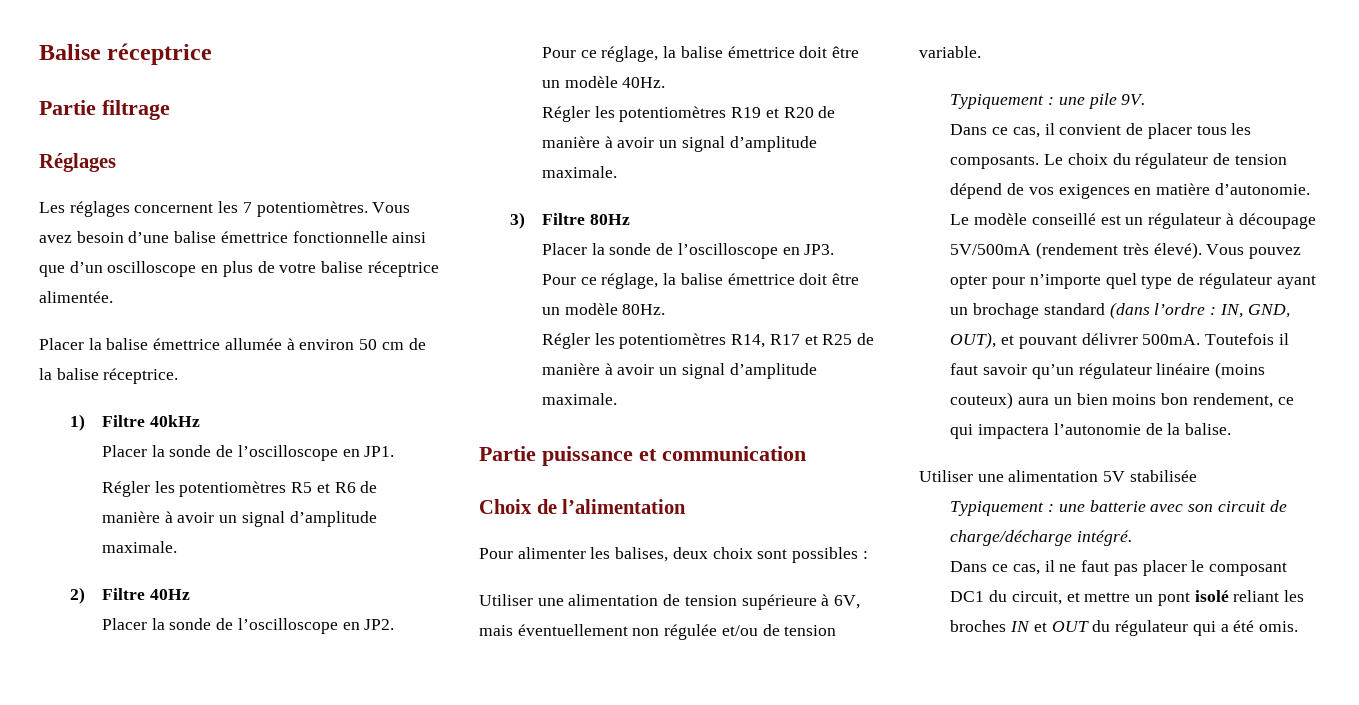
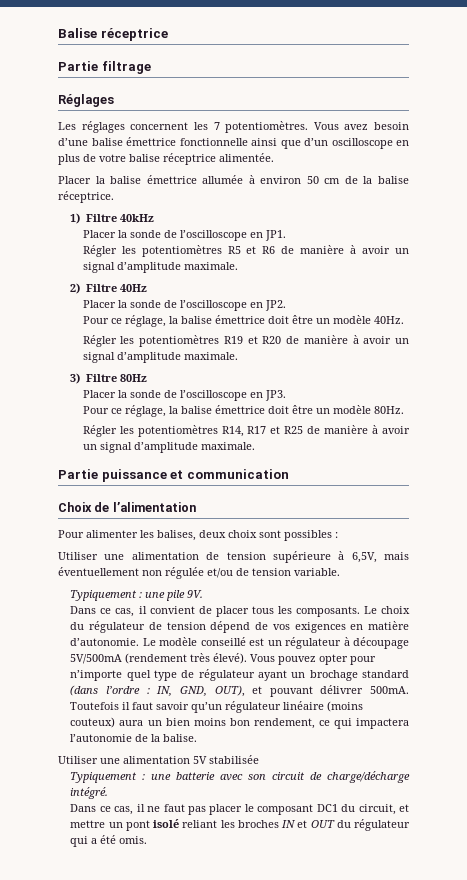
- Utiliser une alimentation de tension supérieure à 6V, mais éventuellement non régulée et/ou de tension variable.
+ Utiliser une alimentation de tension supérieure à 6,5V, mais éventuellement non régulée et/ou de tension variable.

